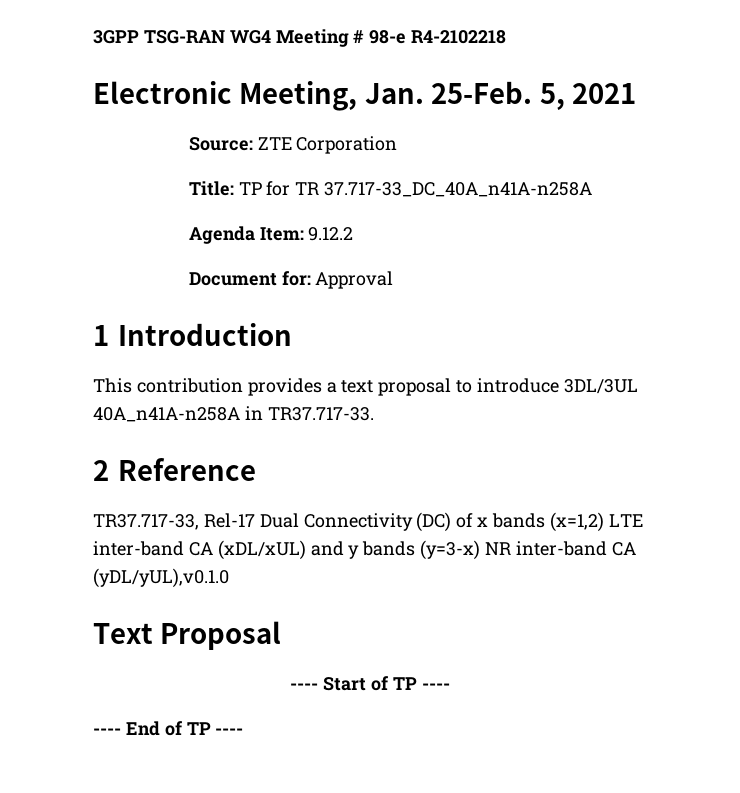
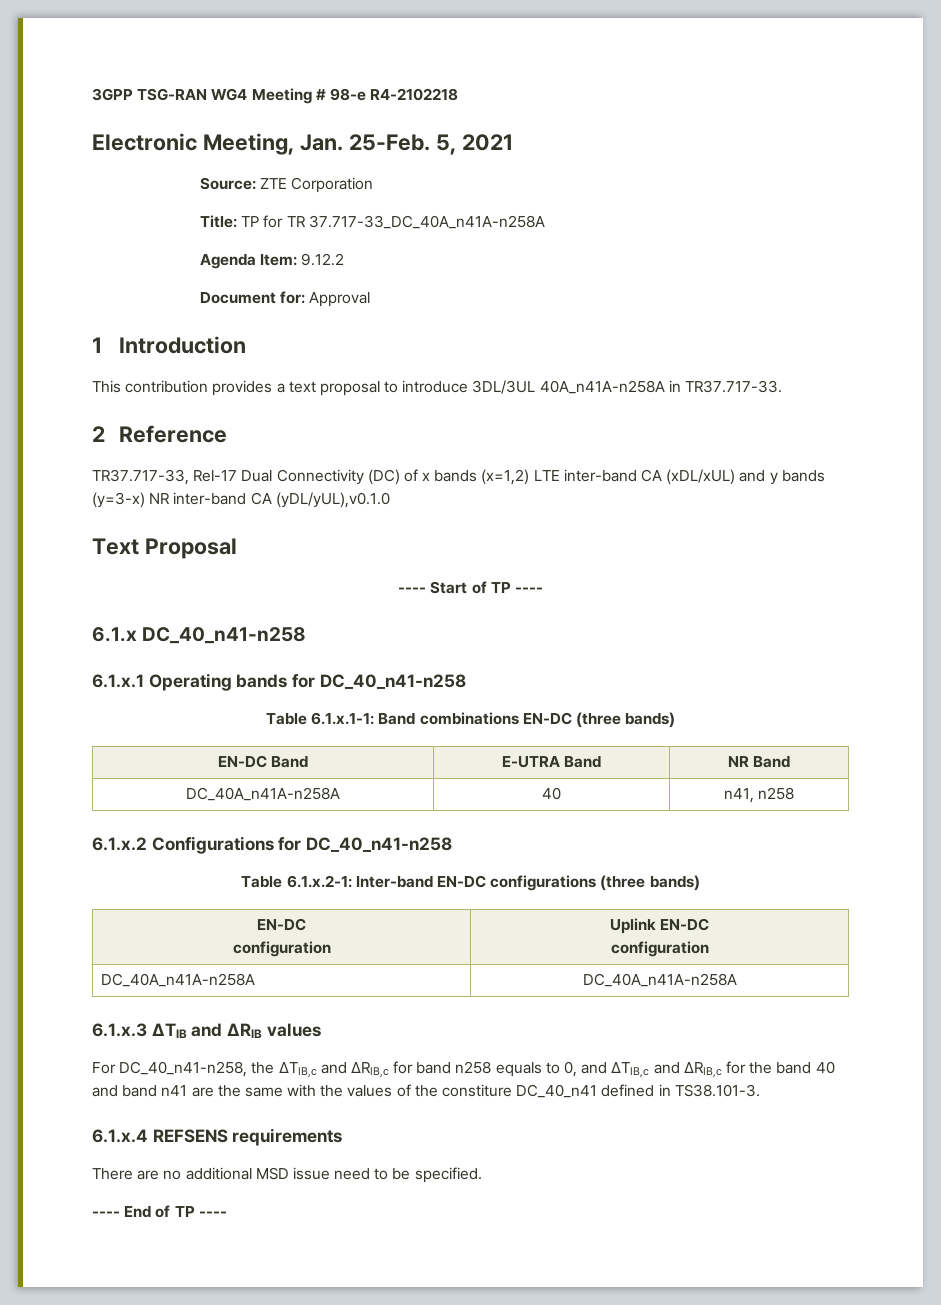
+ 6.1.x DC_40_n41-n258
+ 6.1.x.1 Operating bands for DC_40_n41-n258
+ Table 6.1.x.1-1: Band combinations EN-DC (three bands)
+ EN-DC Band | E-UTRA Band | NR Band
+ DC_40A_n41A-n258A | 40 | n41, n258
+ 6.1.x.2 Configurations for DC_40_n41-n258
+ Table 6.1.x.2-1: Inter-band EN-DC configurations (three bands)
+ EN-DC
+ configuration | Uplink EN-DC
+ configuration
+ DC_40A_n41A-n258A | DC_40A_n41A-n258A
+ 6.1.x.3 ∆TIB and ∆RIB values
+ For DC_40_n41-n258, the ΔTIB,c and ΔRIB,c for band n258 equals to 0, and ΔTIB,c and ΔRIB,c for the band 40 and band n41 are the same with the values of the constiture DC_40_n41 defined in TS38.101-3.
+ 6.1.x.4 REFSENS requirements
+ There are no additional MSD issue need to be specified.

